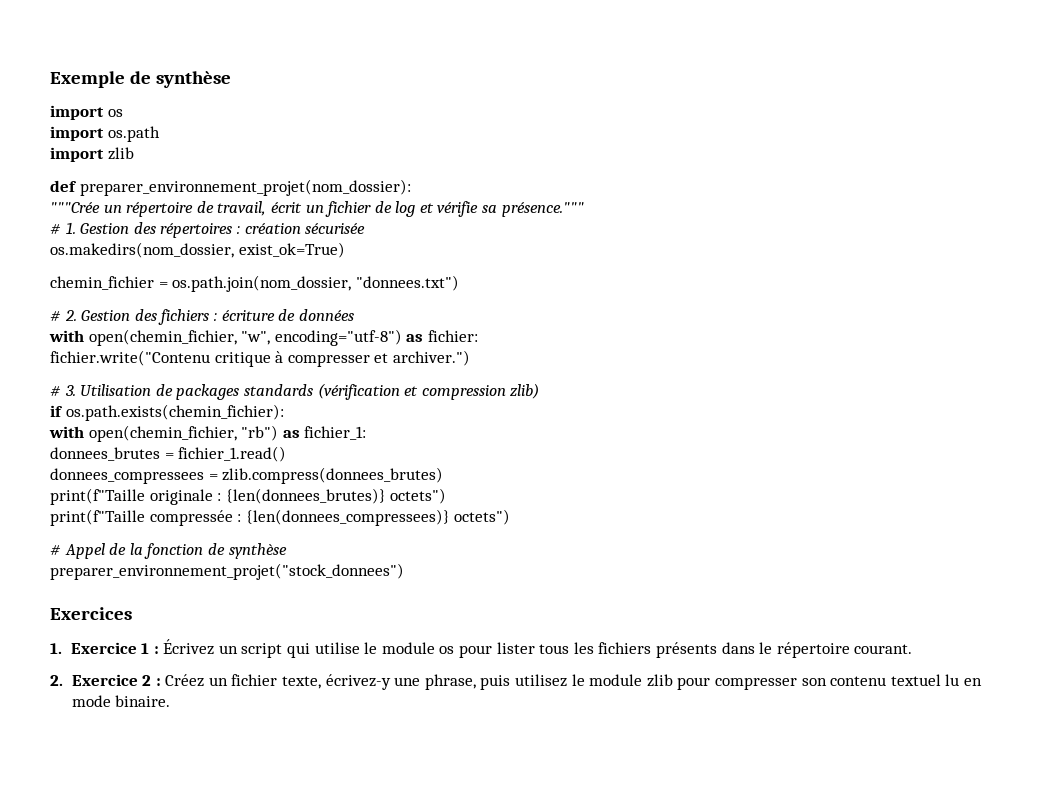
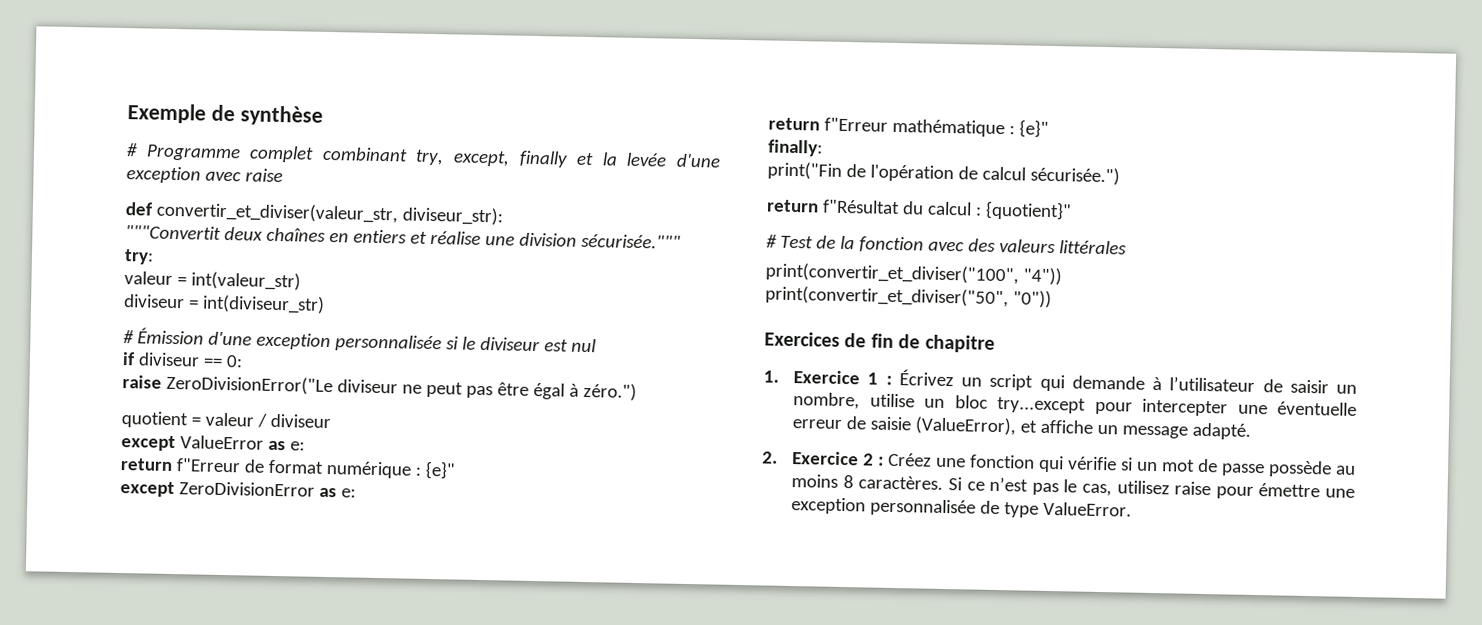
- import os
- import os.path
- import zlib
- def preparer_environnement_projet(nom_dossier):
- """Crée un répertoire de travail, écrit un fichier de log et vérifie sa présence."""
- # 1. Gestion des répertoires : création sécurisée
- os.makedirs(nom_dossier, exist_ok=True)
- chemin_fichier = os.path.join(nom_dossier, "donnees.txt")
- # 2. Gestion des fichiers : écriture de données
- with open(chemin_fichier, "w", encoding="utf-8") as fichier:
- fichier.write("Contenu critique à compresser et archiver.")
- # 3. Utilisation de packages standards (vérification et compression zlib)
- if os.path.exists(chemin_fichier):
- with open(chemin_fichier, "rb") as fichier_1:
- donnees_brutes = fichier_1.read()
- donnees_compressees = zlib.compress(donnees_brutes)
- print(f"Taille originale : {len(donnees_brutes)} octets")
- print(f"Taille compressée : {len(donnees_compressees)} octets")
- # Appel de la fonction de synthèse
- preparer_environnement_projet("stock_donnees")
- Exercices
+ # Programme complet combinant try, except, finally et la levée d'une exception avec raise
+ def convertir_et_diviser(valeur_str, diviseur_str):
+ """Convertit deux chaînes en entiers et réalise une division sécurisée."""
+ try:
+ valeur = int(valeur_str)
+ diviseur = int(diviseur_str)
+ # Émission d'une exception personnalisée si le diviseur est nul
+ if diviseur == 0:
+ raise ZeroDivisionError("Le diviseur ne peut pas être égal à zéro.")
+ quotient = valeur / diviseur
+ except ValueError as e:
+ return f"Erreur de format numérique : {e}"
+ except ZeroDivisionError as e:
+ return f"Erreur mathématique : {e}"
+ finally:
+ print("Fin de l'opération de calcul sécurisée.")
+ return f"Résultat du calcul : {quotient}"
+ # Test de la fonction avec des valeurs littérales
+ print(convertir_et_diviser("100", "4"))
+ print(convertir_et_diviser("50", "0"))
+ Exercices de fin de chapitre
- 1. Exercice 1 : Écrivez un script qui utilise le module os pour lister tous les fichiers présents dans le répertoire courant.
+ 1. Exercice 1 : Écrivez un script qui demande à l’utilisateur de saisir un nombre, utilise un bloc try...except pour intercepter une éventuelle erreur de saisie (ValueError), et affiche un message adapté.
- 2. Exercice 2 : Créez un fichier texte, écrivez-y une phrase, puis utilisez le module zlib pour compresser son contenu textuel lu en mode binaire.
+ 2. Exercice 2 : Créez une fonction qui vérifie si un mot de passe possède au moins 8 caractères. Si ce n’est pas le cas, utilisez raise pour émettre une exception personnalisée de type ValueError.

